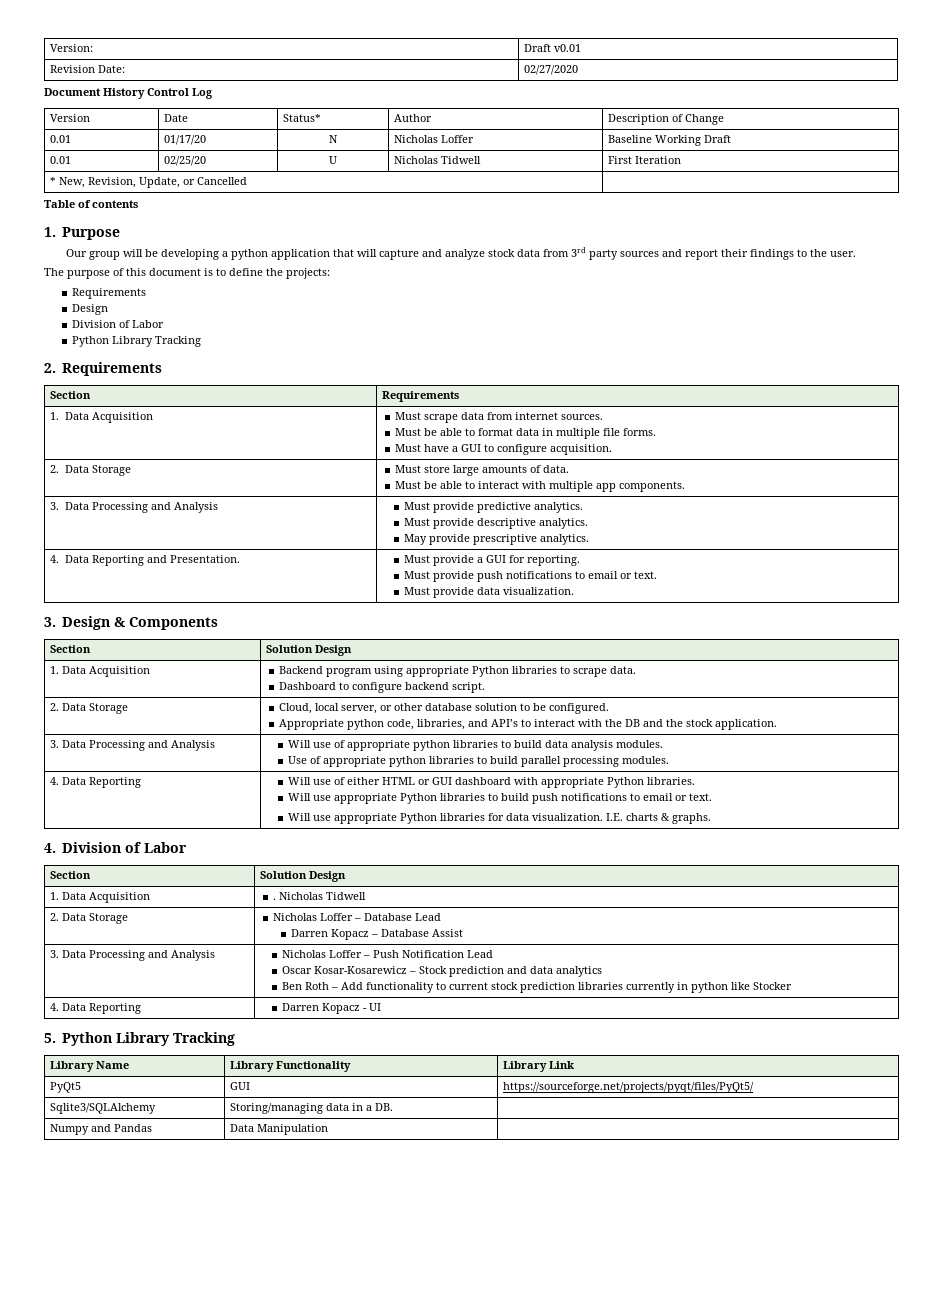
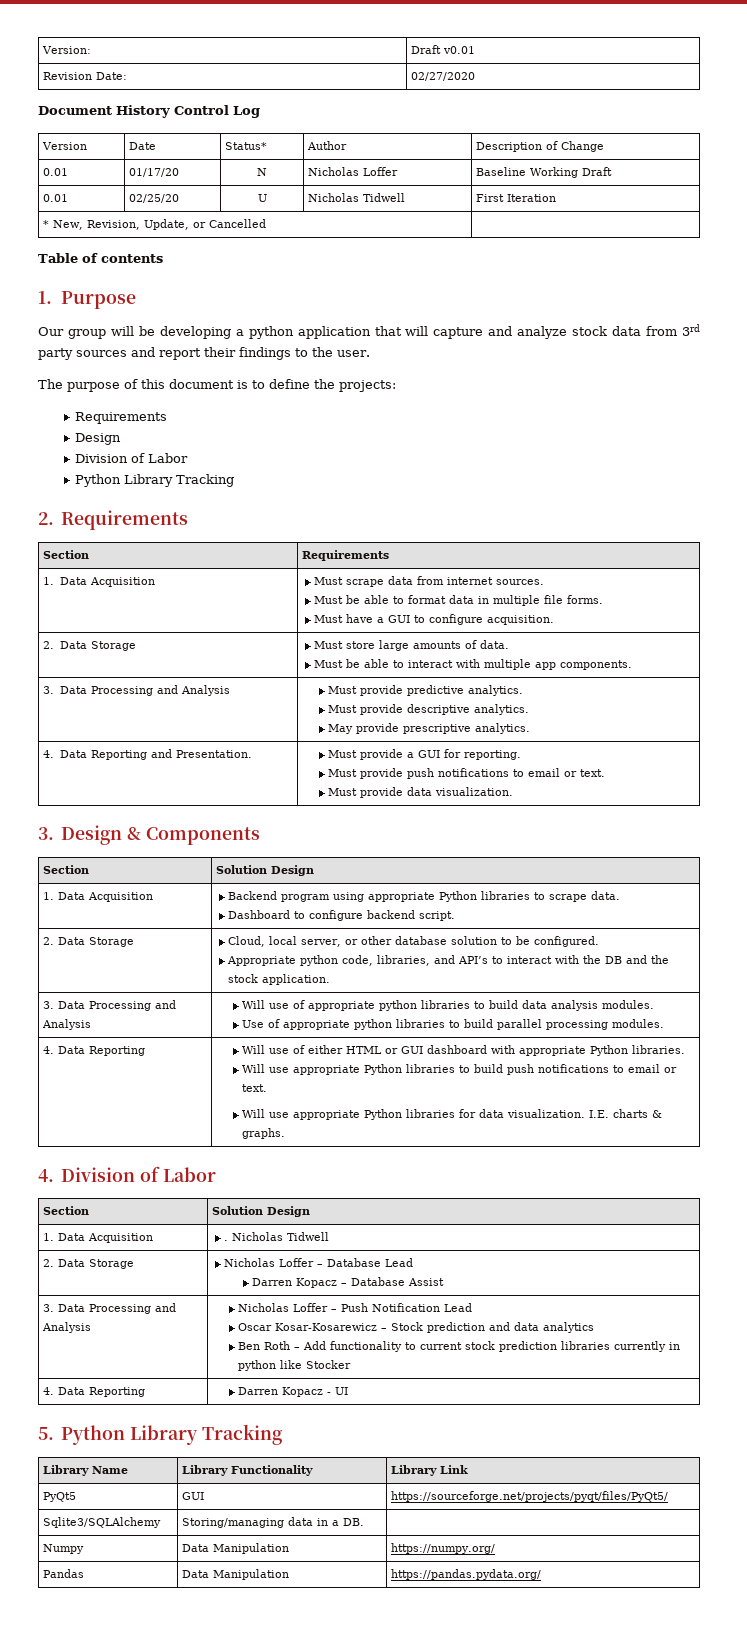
- Numpy and Pandas | Data Manipulation |
+ Numpy | Data Manipulation | https://numpy.org/
+ Pandas | Data Manipulation | https://pandas.pydata.org/

